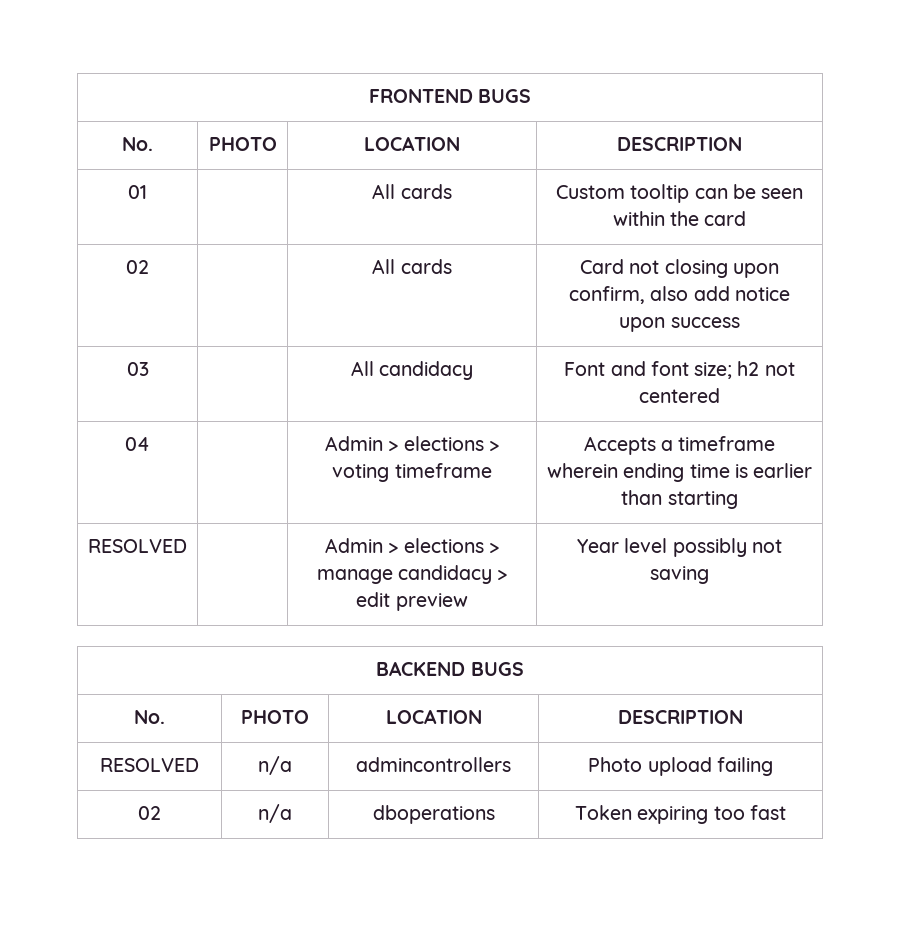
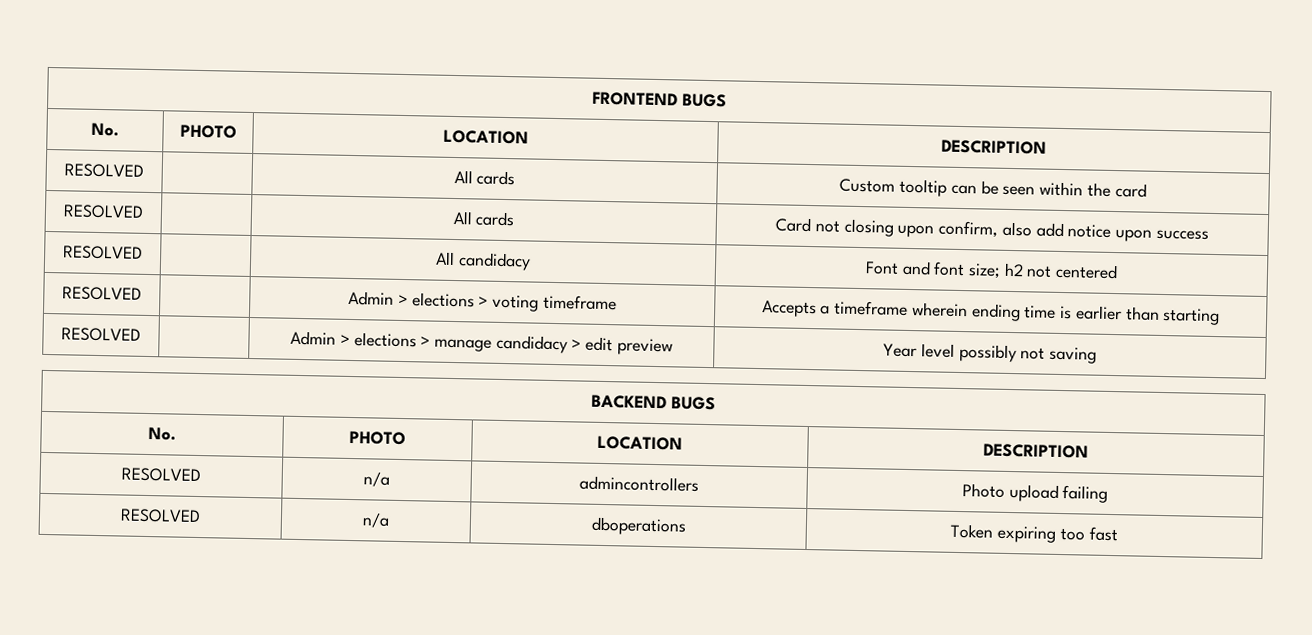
- 01 | | All cards | Custom tooltip can be seen within the card
+ RESOLVED | | All cards | Custom tooltip can be seen within the card
- 02 | | All cards | Card not closing upon confirm, also add notice upon success
+ RESOLVED | | All cards | Card not closing upon confirm, also add notice upon success
- 03 | | All candidacy | Font and font size; h2 not centered
+ RESOLVED | | All candidacy | Font and font size; h2 not centered
- 04 | | Admin > elections > voting timeframe | Accepts a timeframe wherein ending time is earlier than starting
+ RESOLVED | | Admin > elections > voting timeframe | Accepts a timeframe wherein ending time is earlier than starting
- 02 | n/a | dboperations | Token expiring too fast
+ RESOLVED | n/a | dboperations | Token expiring too fast

